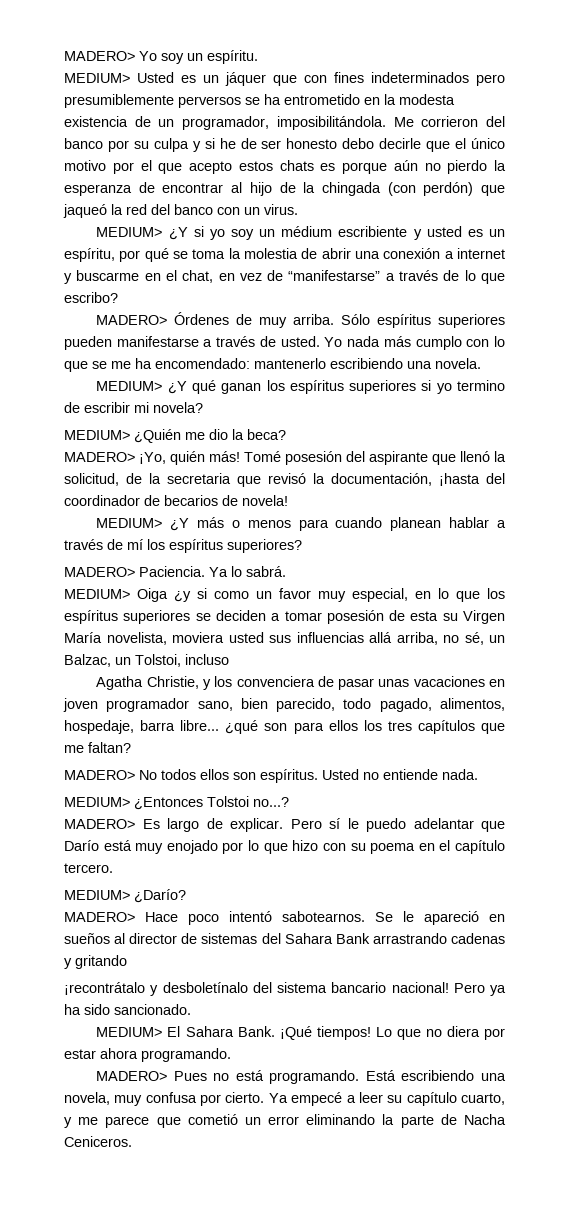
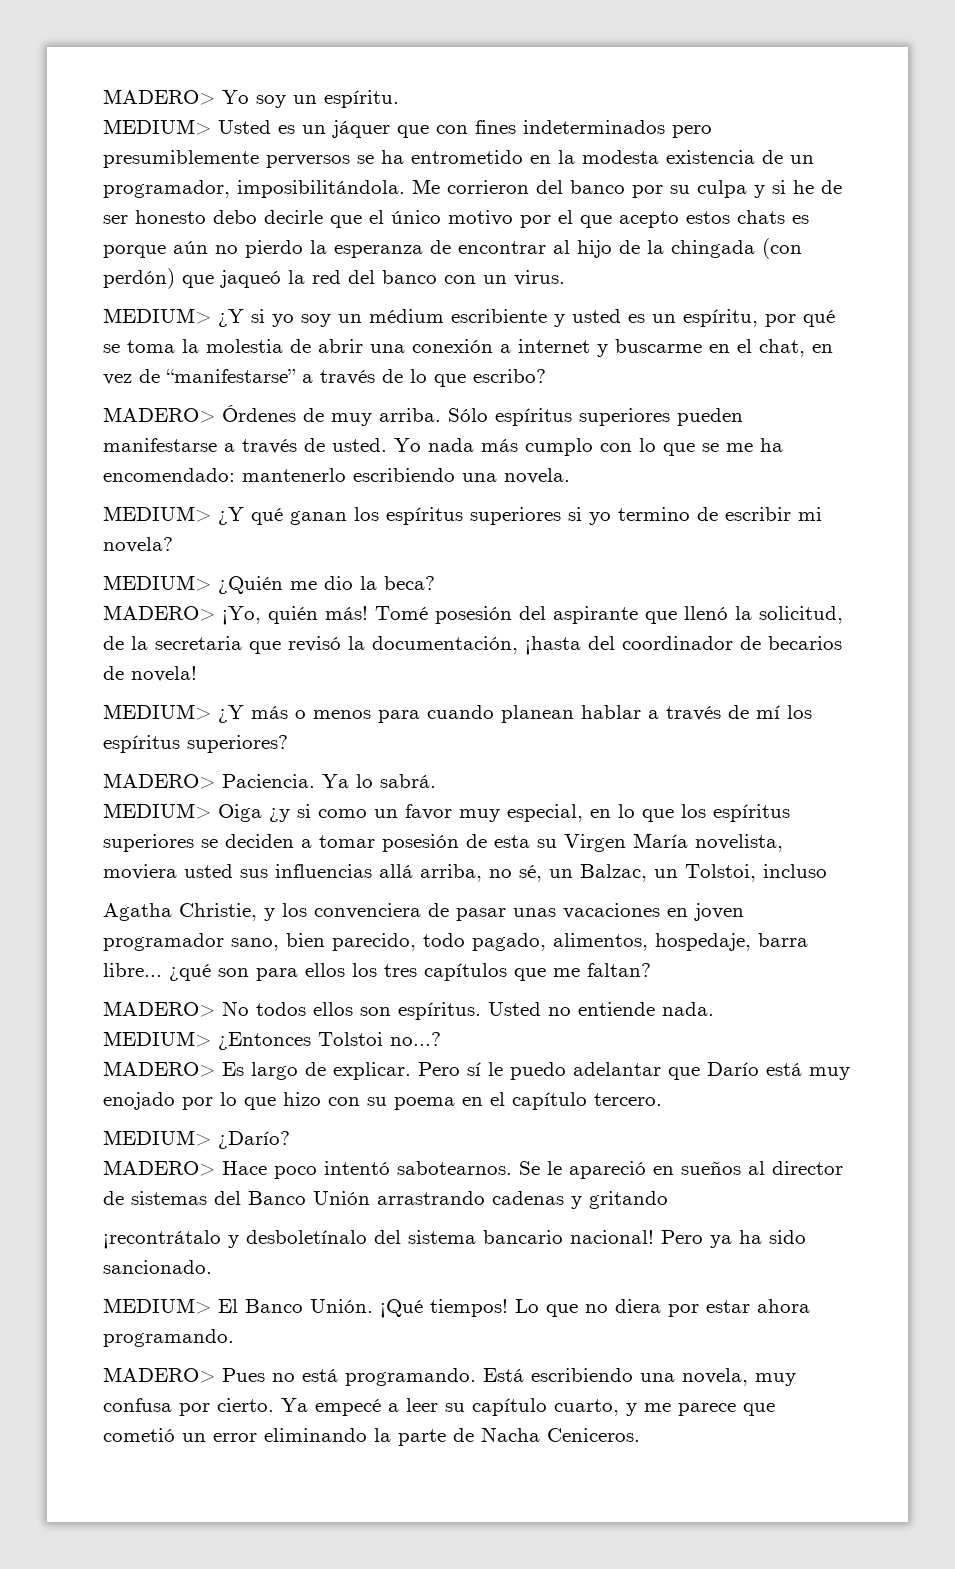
- Se le apareció en sueños al director de sistemas del Sahara Bank arrastrando cadenas y gritando
+ Se le apareció en sueños al director de sistemas del Banco Unión arrastrando cadenas y gritando
- MEDIUM> El Sahara Bank.
+ MEDIUM> El Banco Unión.

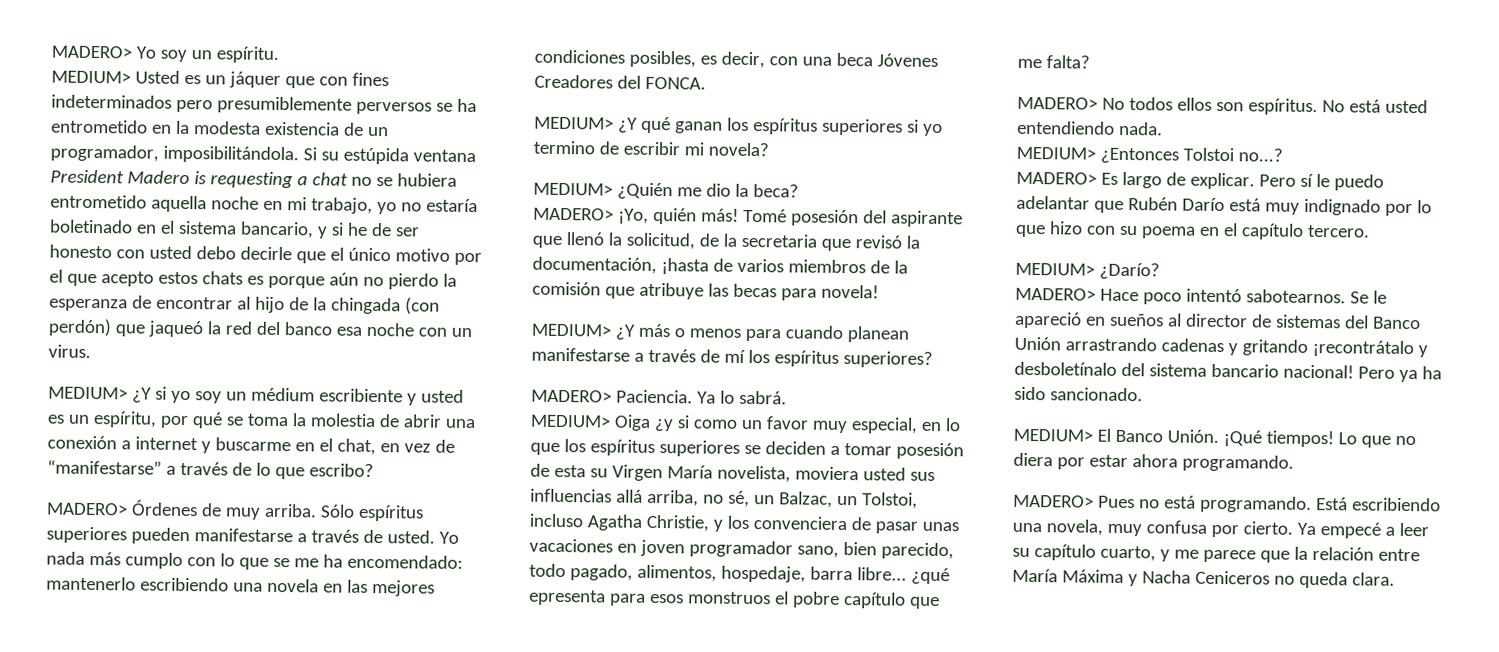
- Me corrieron del banco por su culpa y si he de ser honesto debo decirle que el único motivo por el que acepto estos chats es porque aún no pierdo la esperanza de encontrar al hijo de la chingada (con perdón) que jaqueó la red del banco con un virus.
+ Si su estúpida ventana President Madero is requesting a chat no se hubiera entrometido aquella noche en mi trabajo, yo no estaría boletinado en el sistema bancario, y si he de ser honesto con usted debo decirle que el único motivo por el que acepto estos chats es porque aún no pierdo la esperanza de encontrar al hijo de la chingada (con perdón) que jaqueó la red del banco esa noche con un virus.
- Yo nada más cumplo con lo que se me ha encomendado: mantenerlo escribiendo una novela.
+ Yo nada más cumplo con lo que se me ha encomendado: mantenerlo escribiendo una novela en las mejores condiciones posibles, es decir, con una beca Jóvenes Creadores del FONCA.
- Tomé posesión del aspirante que llenó la solicitud, de la secretaria que revisó la documentación, ¡hasta del coordinador de becarios de novela!
+ Tomé posesión del aspirante que llenó la solicitud, de la secretaria que revisó la documentación, ¡hasta de varios miembros de la comisión que atribuye las becas para novela!
- MEDIUM> ¿Y más o menos para cuando planean hablar a través de mí los espíritus superiores?
+ MEDIUM> ¿Y más o menos para cuando planean manifestarse a través de mí los espíritus superiores?
- MEDIUM> Oiga ¿y si como un favor muy especial, en lo que los espíritus superiores se deciden a tomar posesión de esta su Virgen María novelista, moviera usted sus influencias allá arriba, no sé, un Balzac, un Tolstoi, incluso
- Agatha Christie, y los convenciera de pasar unas vacaciones en joven programador sano, bien parecido, todo pagado, alimentos, hospedaje, barra libre...
+ MEDIUM> Oiga ¿y si como un favor muy especial, en lo que los espíritus superiores se deciden a tomar posesión de esta su Virgen María novelista, moviera usted sus influencias allá arriba, no sé, un Balzac, un Tolstoi, incluso Agatha Christie, y los convenciera de pasar unas vacaciones en joven programador sano, bien parecido, todo pagado, alimentos, hospedaje, barra libre...
- ¿qué son para ellos los tres capítulos que me faltan?
+ ¿qué epresenta para esos monstruos el pobre capítulo que me falta?
- Usted no entiende nada.
+ No está usted entendiendo nada.
- Pero sí le puedo adelantar que Darío está muy enojado por lo que hizo con su poema en el capítulo tercero.
+ Pero sí le puedo adelantar que Rubén Darío está muy indignado por lo que hizo con su poema en el capítulo tercero.
- Se le apareció en sueños al director de sistemas del Banco Unión arrastrando cadenas y gritando
- ¡recontrátalo y desboletínalo del sistema bancario nacional!
+ Se le apareció en sueños al director de sistemas del Banco Unión arrastrando cadenas y gritando ¡recontrátalo y desboletínalo del sistema bancario nacional!
- Ya empecé a leer su capítulo cuarto, y me parece que cometió un error eliminando la parte de Nacha Ceniceros.
+ Ya empecé a leer su capítulo cuarto, y me parece que la relación entre María Máxima y Nacha Ceniceros no queda clara.

